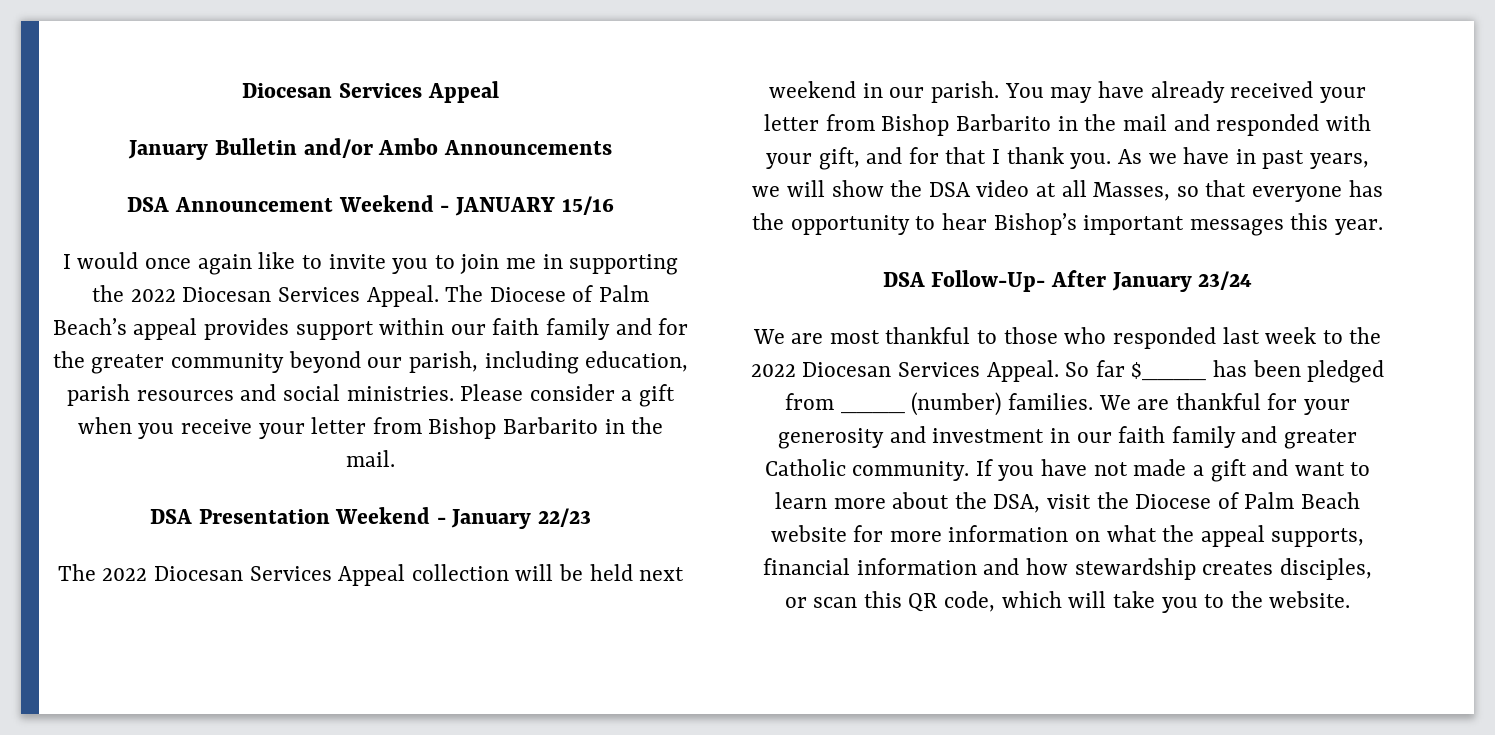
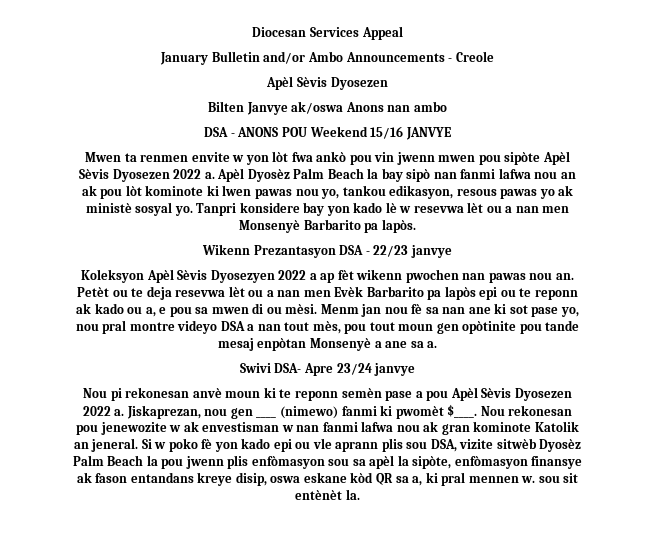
- January Bulletin and/or Ambo Announcements
- DSA Announcement Weekend - JANUARY 15/16
- I would once again like to invite you to join me in supporting the 2022 Diocesan Services Appeal. The Diocese of Palm Beach’s appeal provides support within our faith family and for the greater community beyond our parish, including education, parish resources and social ministries. Please consider a gift when you receive your letter from Bishop Barbarito in the mail.
- DSA Presentation Weekend - January 22/23
- The 2022 Diocesan Services Appeal collection will be held next weekend in our parish. You may have already received your letter from Bishop Barbarito in the mail and responded with your gift, and for that I thank you. As we have in past years, we will show the DSA video at all Masses, so that everyone has the opportunity to hear Bishop’s important messages this year.
- DSA Follow-Up- After January 23/24
- We are most thankful to those who responded last week to the 2022 Diocesan Services Appeal. So far $____ has been pledged from ____ (number) families. We are thankful for your generosity and investment in our faith family and greater Catholic community. If you have not made a gift and want to learn more about the DSA, visit the Diocese of Palm Beach website for more information on what the appeal supports, financial information and how stewardship creates disciples, or scan this QR code, which will take you to the website.
+ January Bulletin and/or Ambo Announcements - Creole
+ Apèl Sèvis Dyosezen
+ Bilten Janvye ak/oswa Anons nan ambo
+ DSA - ANONS POU Weekend 15/16 JANVYE
+ Mwen ta renmen envite w yon lòt fwa ankò pou vin jwenn mwen pou sipòte Apèl Sèvis Dyosezen 2022 a. Apèl Dyosèz Palm Beach la bay sipò nan fanmi lafwa nou an ak pou lòt kominote ki lwen pawas nou yo, tankou edikasyon, resous pawas yo ak ministè sosyal yo. Tanpri konsidere bay yon kado lè w resevwa lèt ou a nan men Monsenyè Barbarito pa lapòs.
+ Wikenn Prezantasyon DSA - 22/23 janvye
+ Koleksyon Apèl Sèvis Dyosezyen 2022 a ap fèt wikenn pwochen nan pawas nou an. Petèt ou te deja resevwa lèt ou a nan men Evèk Barbarito pa lapòs epi ou te reponn ak kado ou a, e pou sa mwen di ou mèsi. Menm jan nou fè sa nan ane ki sot pase yo, nou pral montre videyo DSA a nan tout mès, pou tout moun gen opòtinite pou tande mesaj enpòtan Monsenyè a ane sa a.
+ Swivi DSA- Apre 23/24 janvye
+ Nou pi rekonesan anvè moun ki te reponn semèn pase a pou Apèl Sèvis Dyosezen 2022 a. Jiskaprezan, nou gen ____ (nimewo) fanmi ki pwomèt $____. Nou rekonesan pou jenewozite w ak envestisman w nan fanmi lafwa nou ak gran kominote Katolik an jeneral. Si w poko fè yon kado epi ou vle aprann plis sou DSA, vizite sitwèb Dyosèz Palm Beach la pou jwenn plis enfòmasyon sou sa apèl la sipòte, enfòmasyon finansye ak fason entandans kreye disip, oswa eskane kòd QR sa a, ki pral mennen w. sou sit entènèt la.

